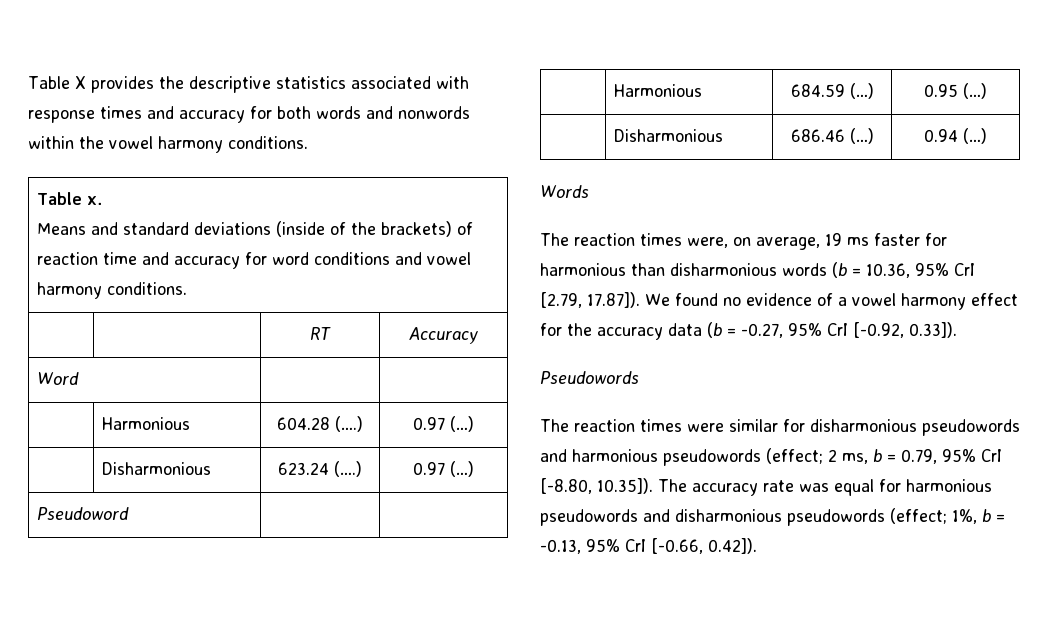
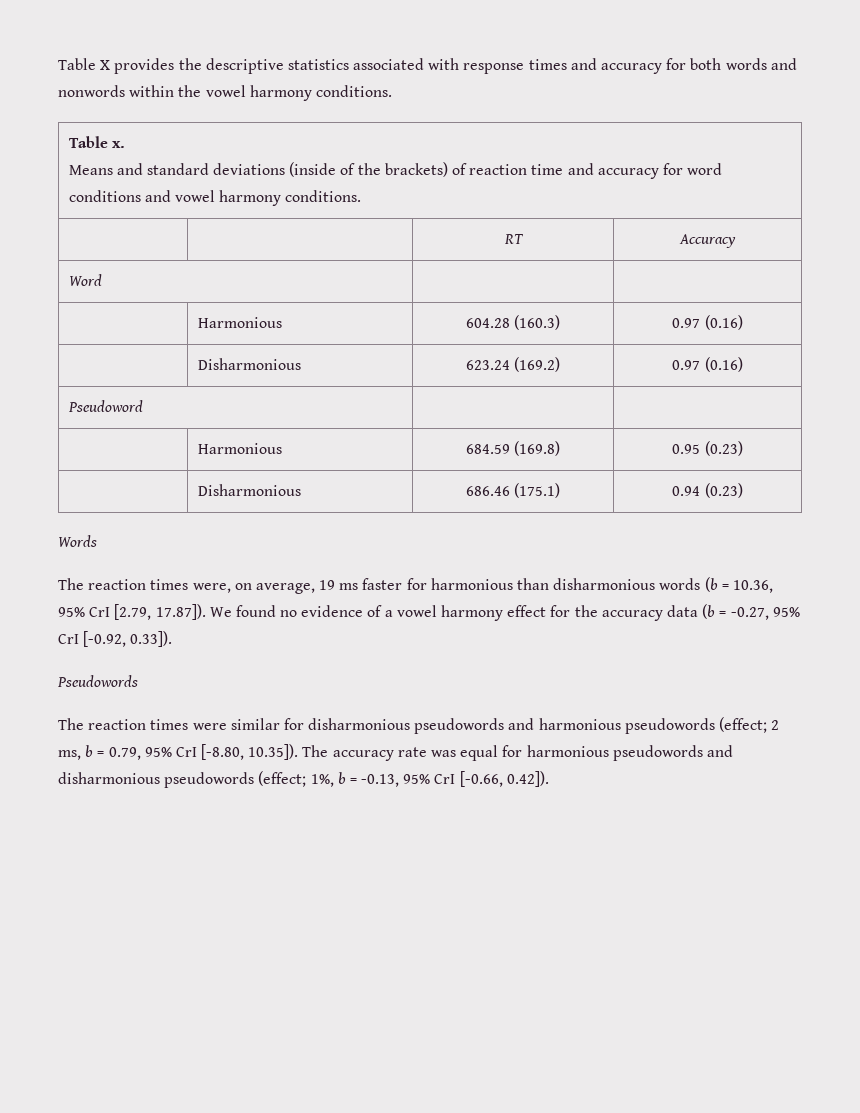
- | Harmonious | 604.28 (….) | 0.97 (…)
+ | Harmonious | 604.28 (160.3) | 0.97 (0.16)
- | Disharmonious | 623.24 (….) | 0.97 (…)
+ | Disharmonious | 623.24 (169.2) | 0.97 (0.16)
- | Harmonious | 684.59 (…) | 0.95 (…)
+ | Harmonious | 684.59 (169.8) | 0.95 (0.23)
- | Disharmonious | 686.46 (…) | 0.94 (…)
+ | Disharmonious | 686.46 (175.1) | 0.94 (0.23)

